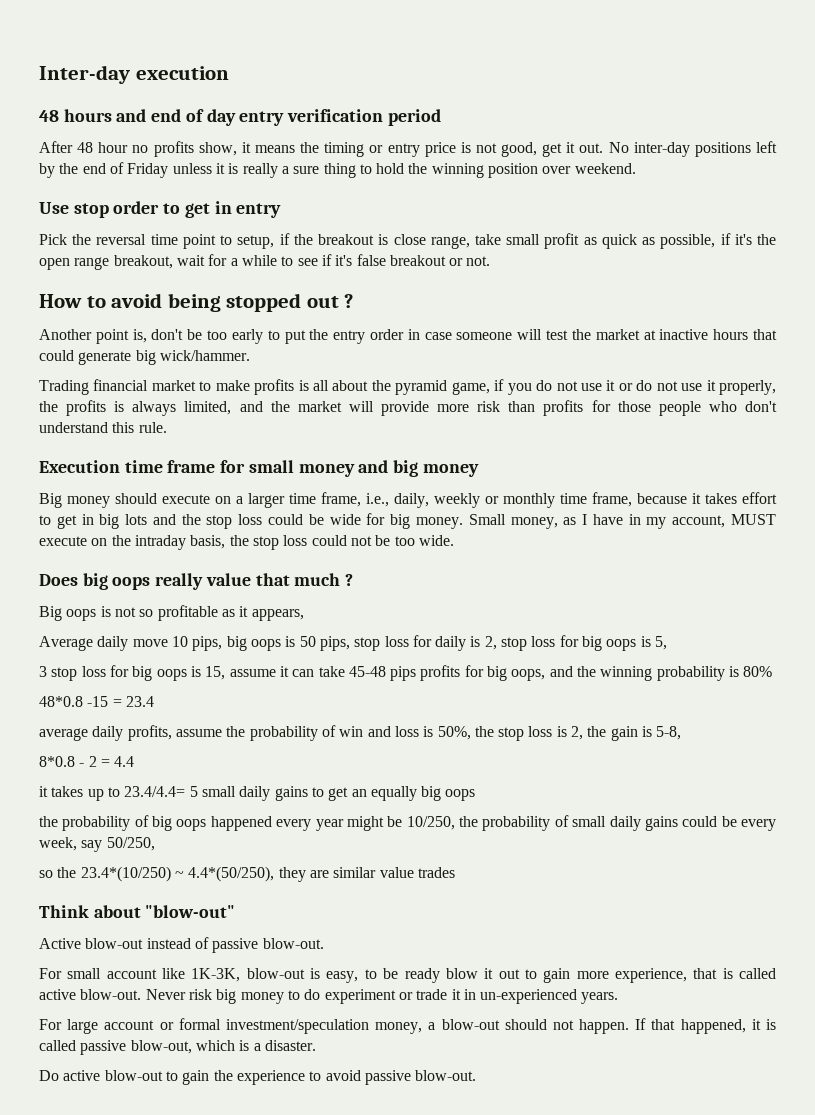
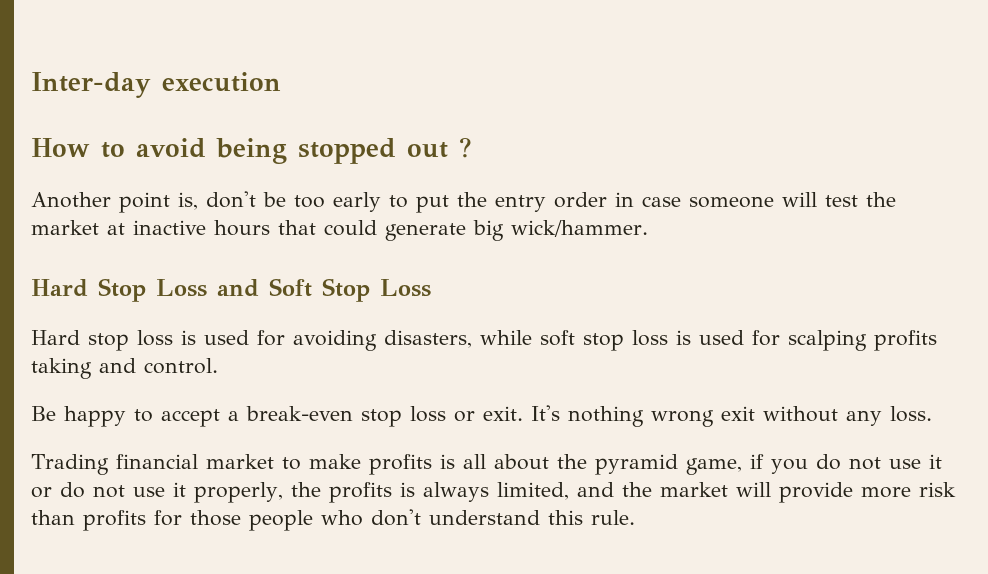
- 48 hours and end of day entry verification period
- After 48 hour no profits show, it means the timing or entry price is not good, get it out. No inter-day positions left by the end of Friday unless it is really a sure thing to hold the winning position over weekend.
- Use stop order to get in entry
- Pick the reversal time point to setup, if the breakout is close range, take small profit as quick as possible, if it's the open range breakout, wait for a while to see if it's false breakout or not.
+ Hard Stop Loss and Soft Stop Loss
+ Hard stop loss is used for avoiding disasters, while soft stop loss is used for scalping profits taking and control.
+ Be happy to accept a break-even stop loss or exit. It's nothing wrong exit without any loss.
- Execution time frame for small money and big money
- Big money should execute on a larger time frame, i.e., daily, weekly or monthly time frame, because it takes effort to get in big lots and the stop loss could be wide for big money. Small money, as I have in my account, MUST execute on the intraday basis, the stop loss could not be too wide.
- Does big oops really value that much ?
- Big oops is not so profitable as it appears,
- Average daily move 10 pips, big oops is 50 pips, stop loss for daily is 2, stop loss for big oops is 5,
- 3 stop loss for big oops is 15, assume it can take 45-48 pips profits for big oops, and the winning probability is 80%
- 48*0.8 -15 = 23.4
- average daily profits, assume the probability of win and loss is 50%, the stop loss is 2, the gain is 5-8,
- 8*0.8 - 2 = 4.4
- it takes up to 23.4/4.4= 5 small daily gains to get an equally big oops
- the probability of big oops happened every year might be 10/250, the probability of small daily gains could be every week, say 50/250,
- so the 23.4*(10/250) ~ 4.4*(50/250), they are similar value trades
- Think about "blow-out"
- Active blow-out instead of passive blow-out.
- For small account like 1K-3K, blow-out is easy, to be ready blow it out to gain more experience, that is called active blow-out. Never risk big money to do experiment or trade it in un-experienced years.
- For large account or formal investment/speculation money, a blow-out should not happen. If that happened, it is called passive blow-out, which is a disaster.
- Do active blow-out to gain the experience to avoid passive blow-out.

